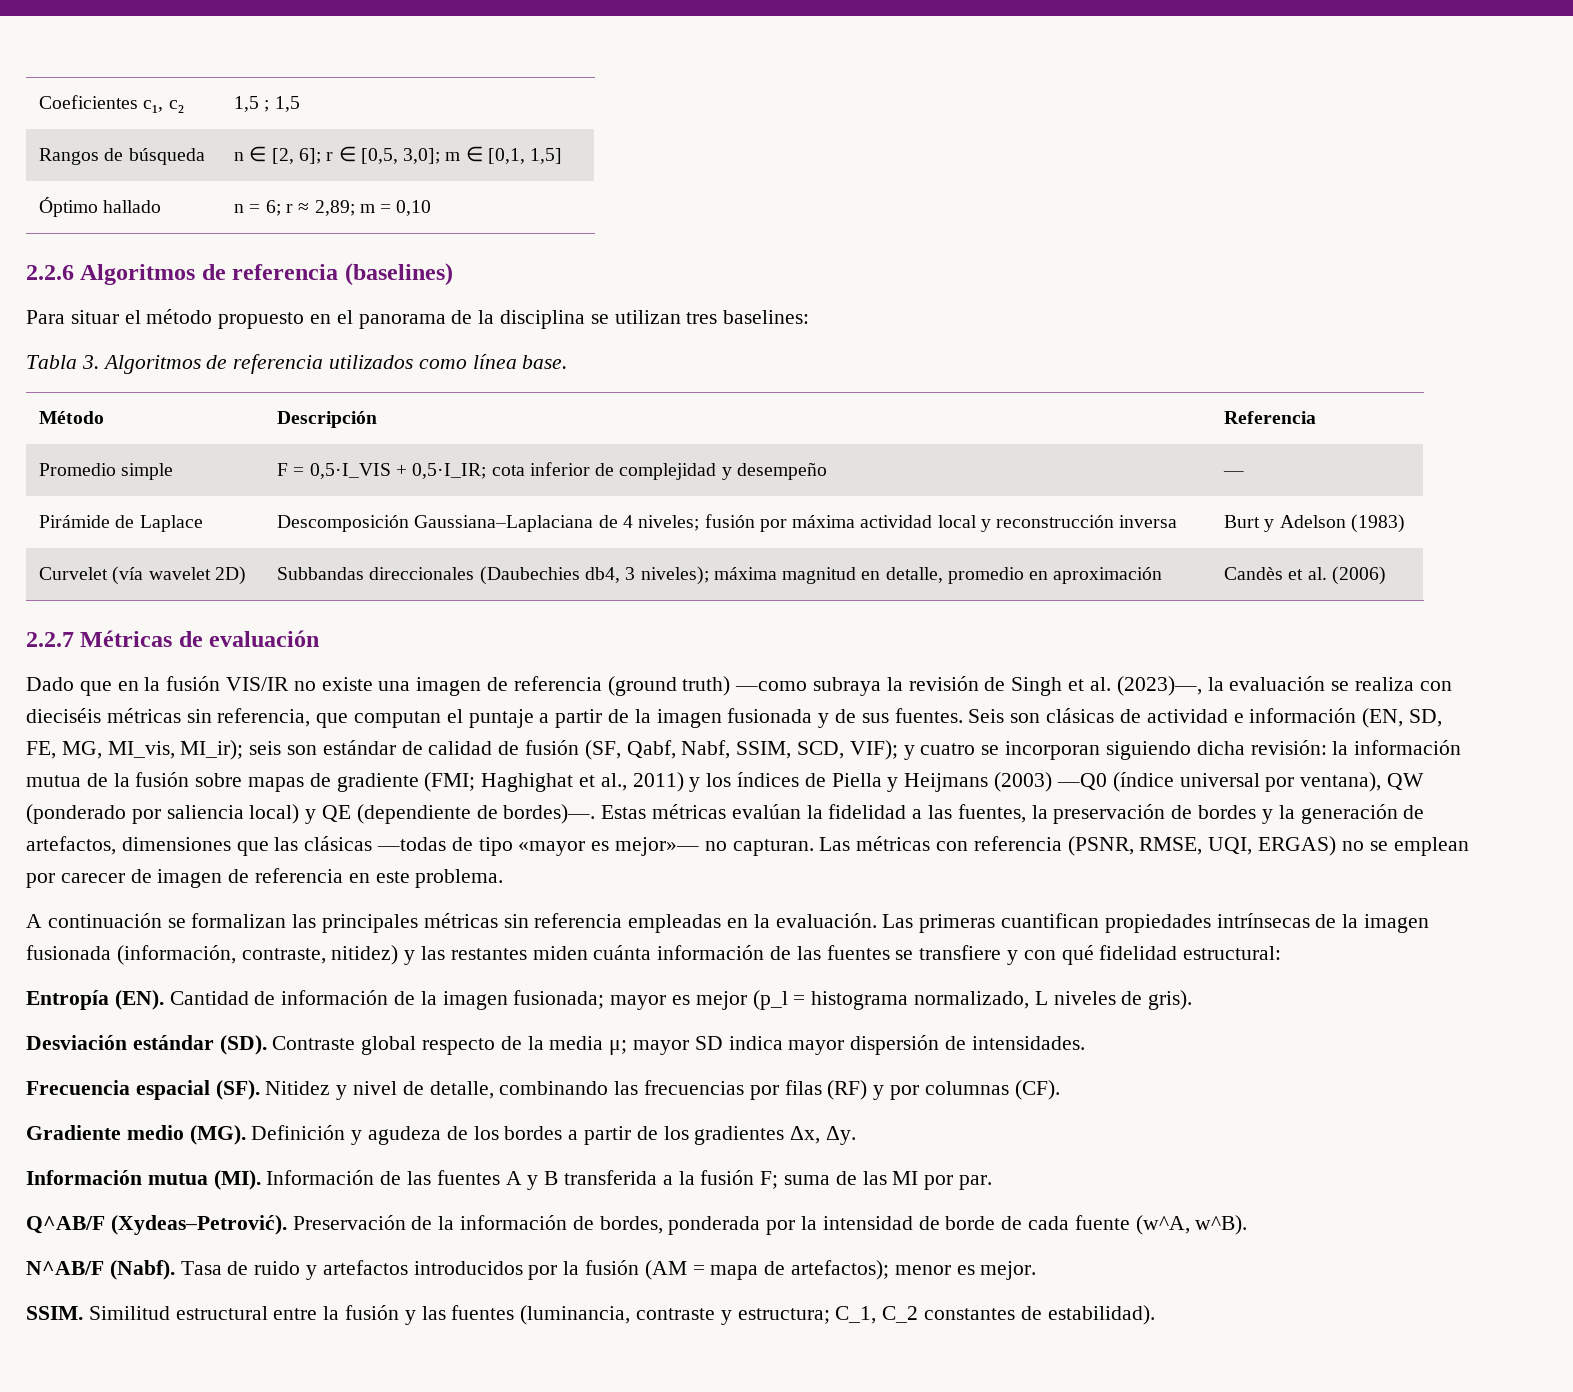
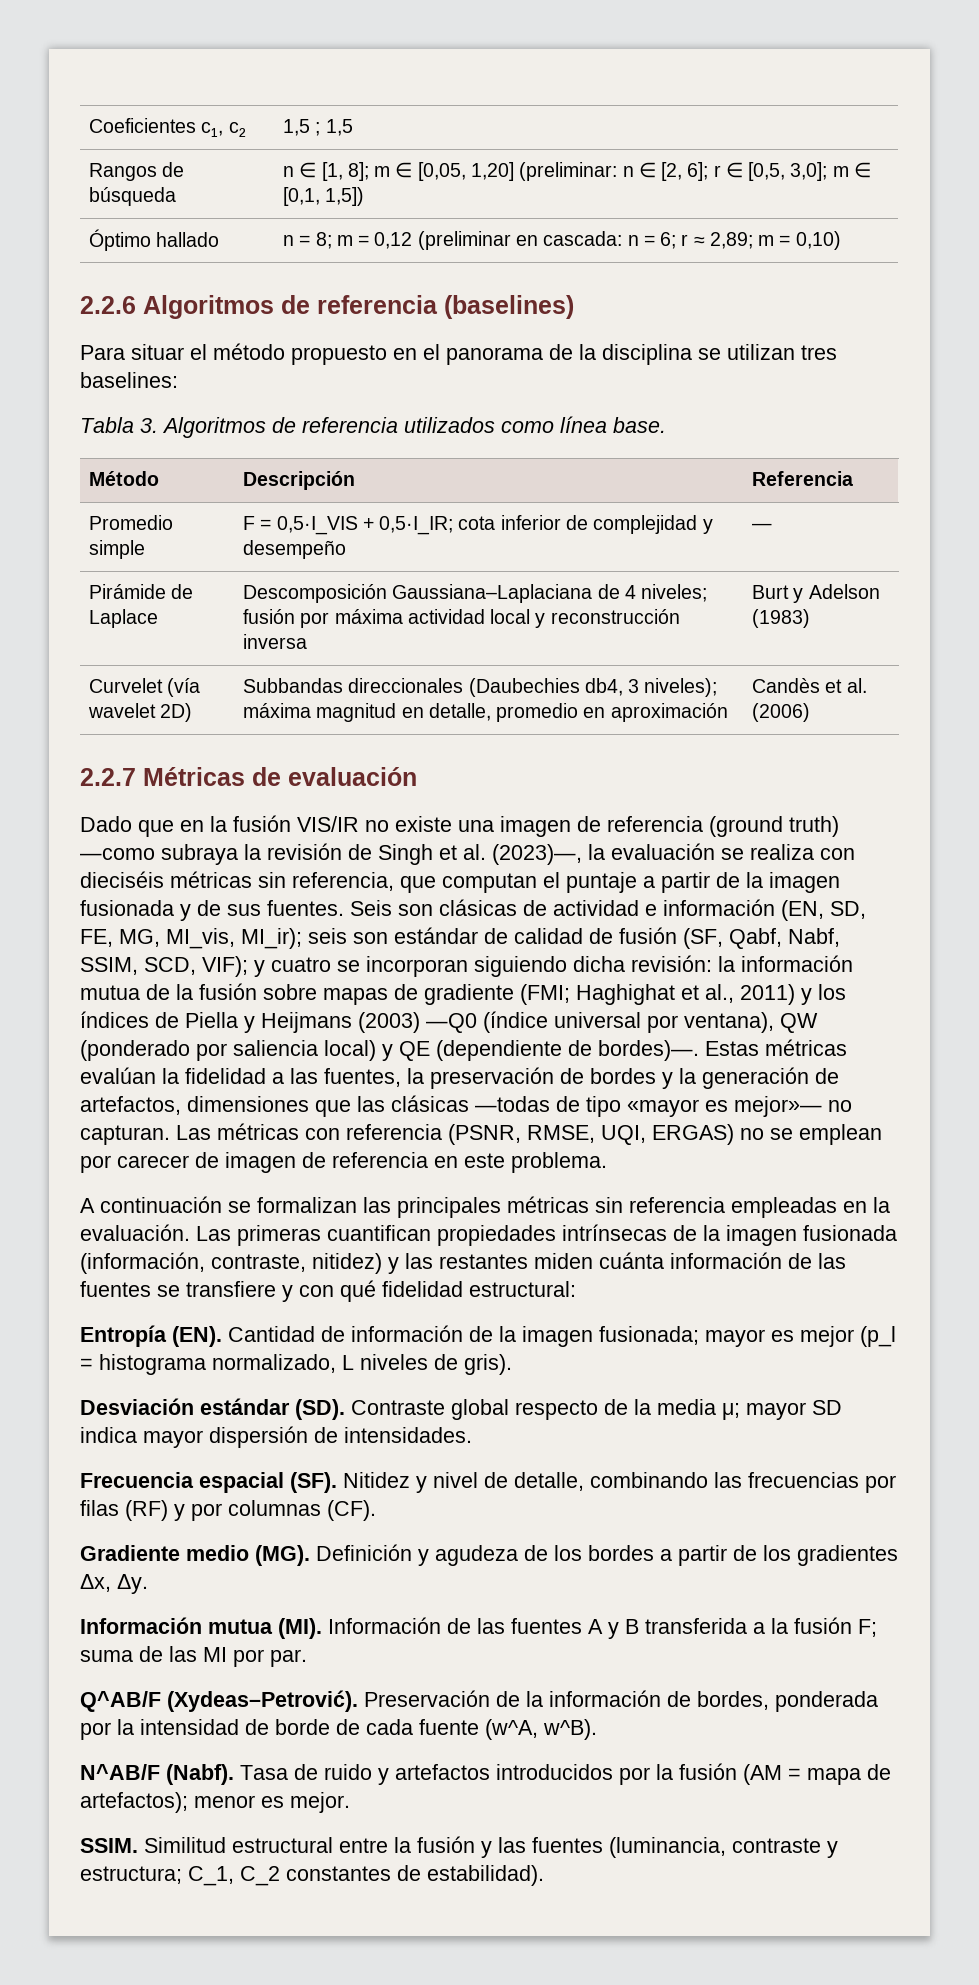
- Rangos de búsqueda | n ∈ [2, 6]; r ∈ [0,5, 3,0]; m ∈ [0,1, 1,5]
+ Rangos de búsqueda | n ∈ [1, 8]; m ∈ [0,05, 1,20] (preliminar: n ∈ [2, 6]; r ∈ [0,5, 3,0]; m ∈ [0,1, 1,5])
- Óptimo hallado | n = 6; r ≈ 2,89; m = 0,10
+ Óptimo hallado | n = 8; m = 0,12 (preliminar en cascada: n = 6; r ≈ 2,89; m = 0,10)

